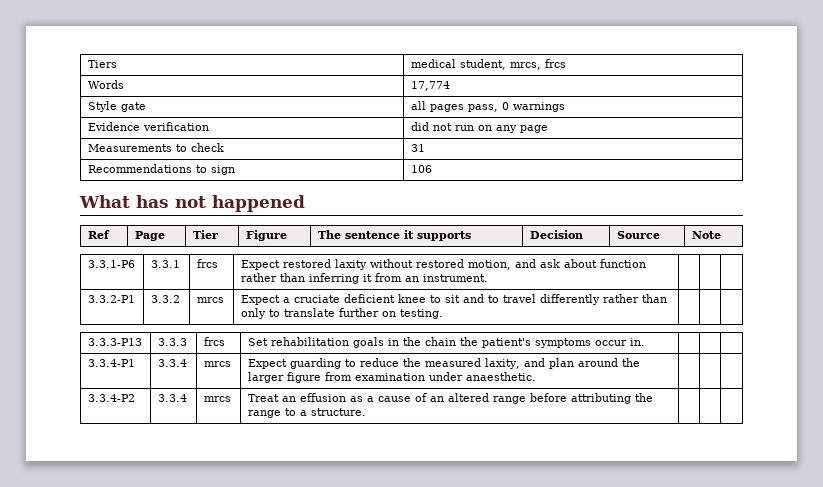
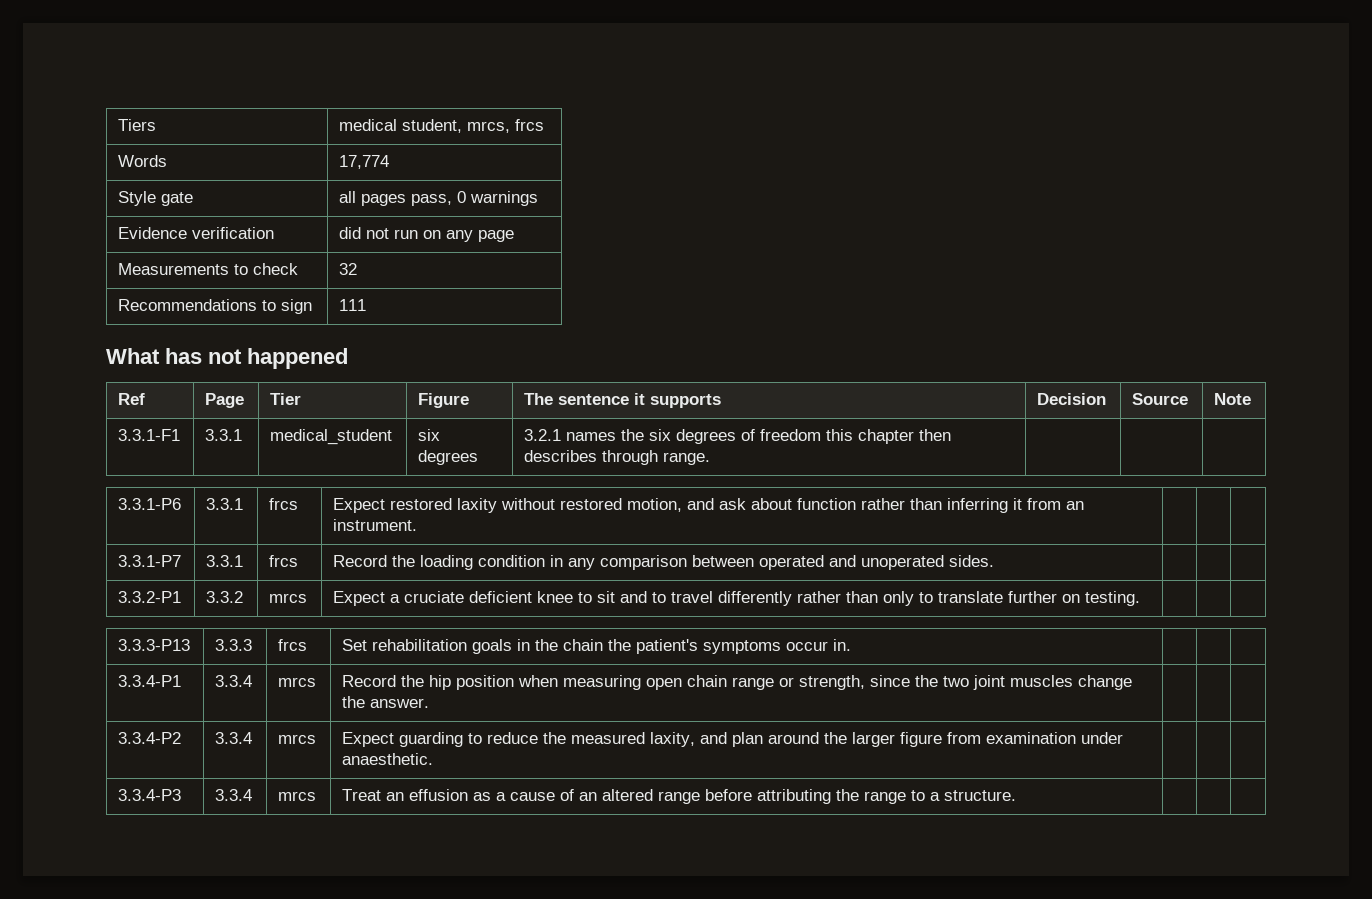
- Measurements to check | 31
+ Measurements to check | 32
- Recommendations to sign | 106
+ Recommendations to sign | 111
+ 3.3.1-F1 | 3.3.1 | medical_student | six degrees | 3.2.1 names the six degrees of freedom this chapter then describes through range. | | |
+ 3.3.1-P7 | 3.3.1 | frcs | Record the loading condition in any comparison between operated and unoperated sides. | | |
- 3.3.4-P1 | 3.3.4 | mrcs | Expect guarding to reduce the measured laxity, and plan around the larger figure from examination under anaesthetic. | | |
+ 3.3.4-P1 | 3.3.4 | mrcs | Record the hip position when measuring open chain range or strength, since the two joint muscles change the answer. | | |
+ 3.3.4-P2 | 3.3.4 | mrcs | Expect guarding to reduce the measured laxity, and plan around the larger figure from examination under anaesthetic. | | |
- 3.3.4-P2 | 3.3.4 | mrcs | Treat an effusion as a cause of an altered range before attributing the range to a structure. | | |
+ 3.3.4-P3 | 3.3.4 | mrcs | Treat an effusion as a cause of an altered range before attributing the range to a structure. | | |

